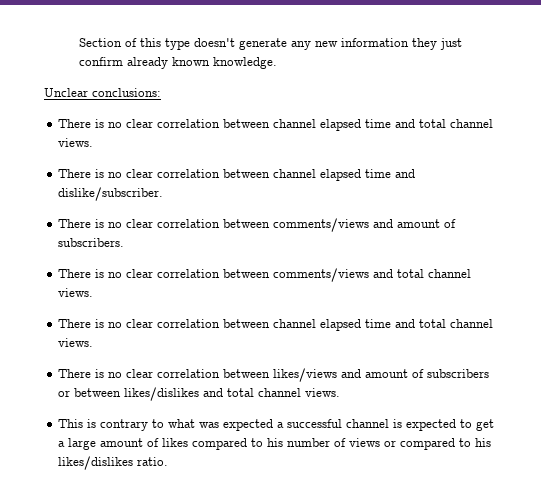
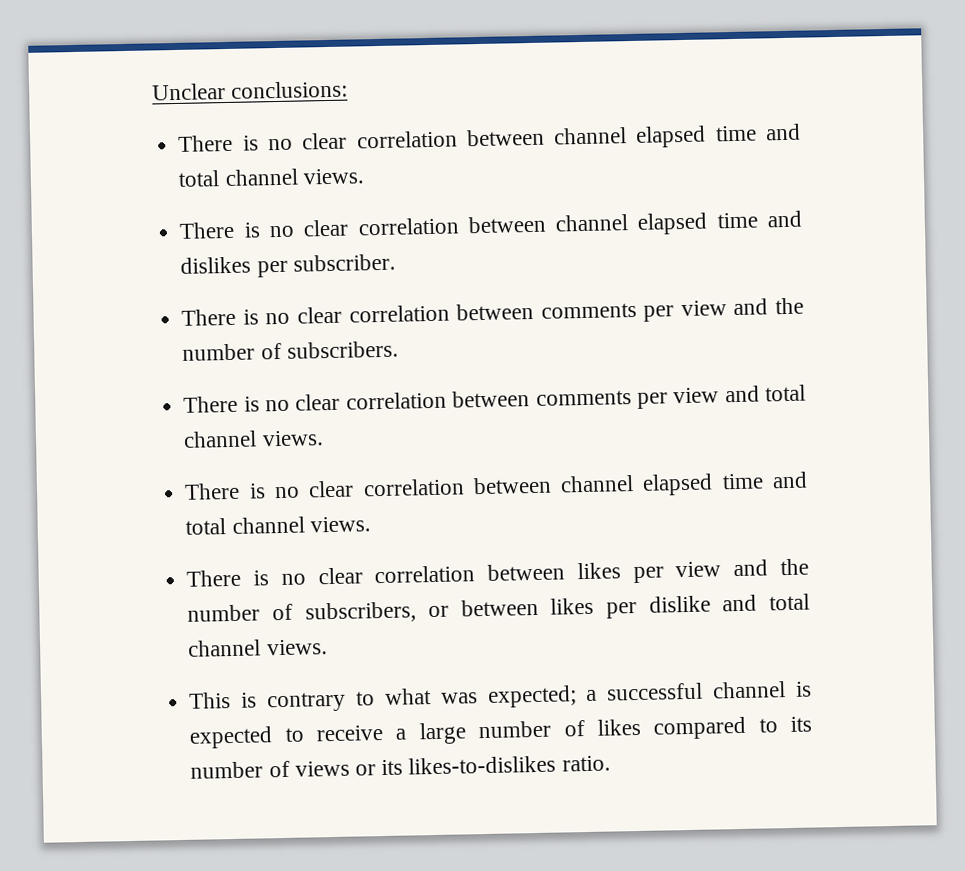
- Section of this type doesn't generate any new information they just confirm already known knowledge.
- There is no clear correlation between channel elapsed time and dislike/subscriber.
- There is no clear correlation between comments/views and amount of subscribers.
+ There is no clear correlation between channel elapsed time and dislikes per subscriber.
+ There is no clear correlation between comments per view and the number of subscribers.
- There is no clear correlation between comments/views and total channel views.
+ There is no clear correlation between comments per view and total channel views.
- There is no clear correlation between likes/views and amount of subscribers or between likes/dislikes and total channel views.
+ There is no clear correlation between likes per view and the number of subscribers, or between likes per dislike and total channel views.
- This is contrary to what was expected a successful channel is expected to get a large amount of likes compared to his number of views or compared to his likes/dislikes ratio.
+ This is contrary to what was expected; a successful channel is expected to receive a large number of likes compared to its number of views or its likes-to-dislikes ratio.

